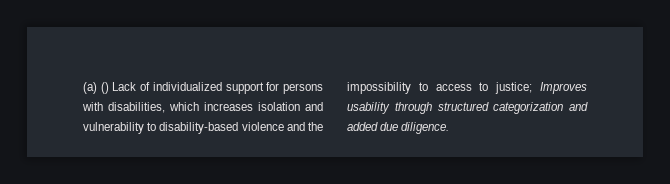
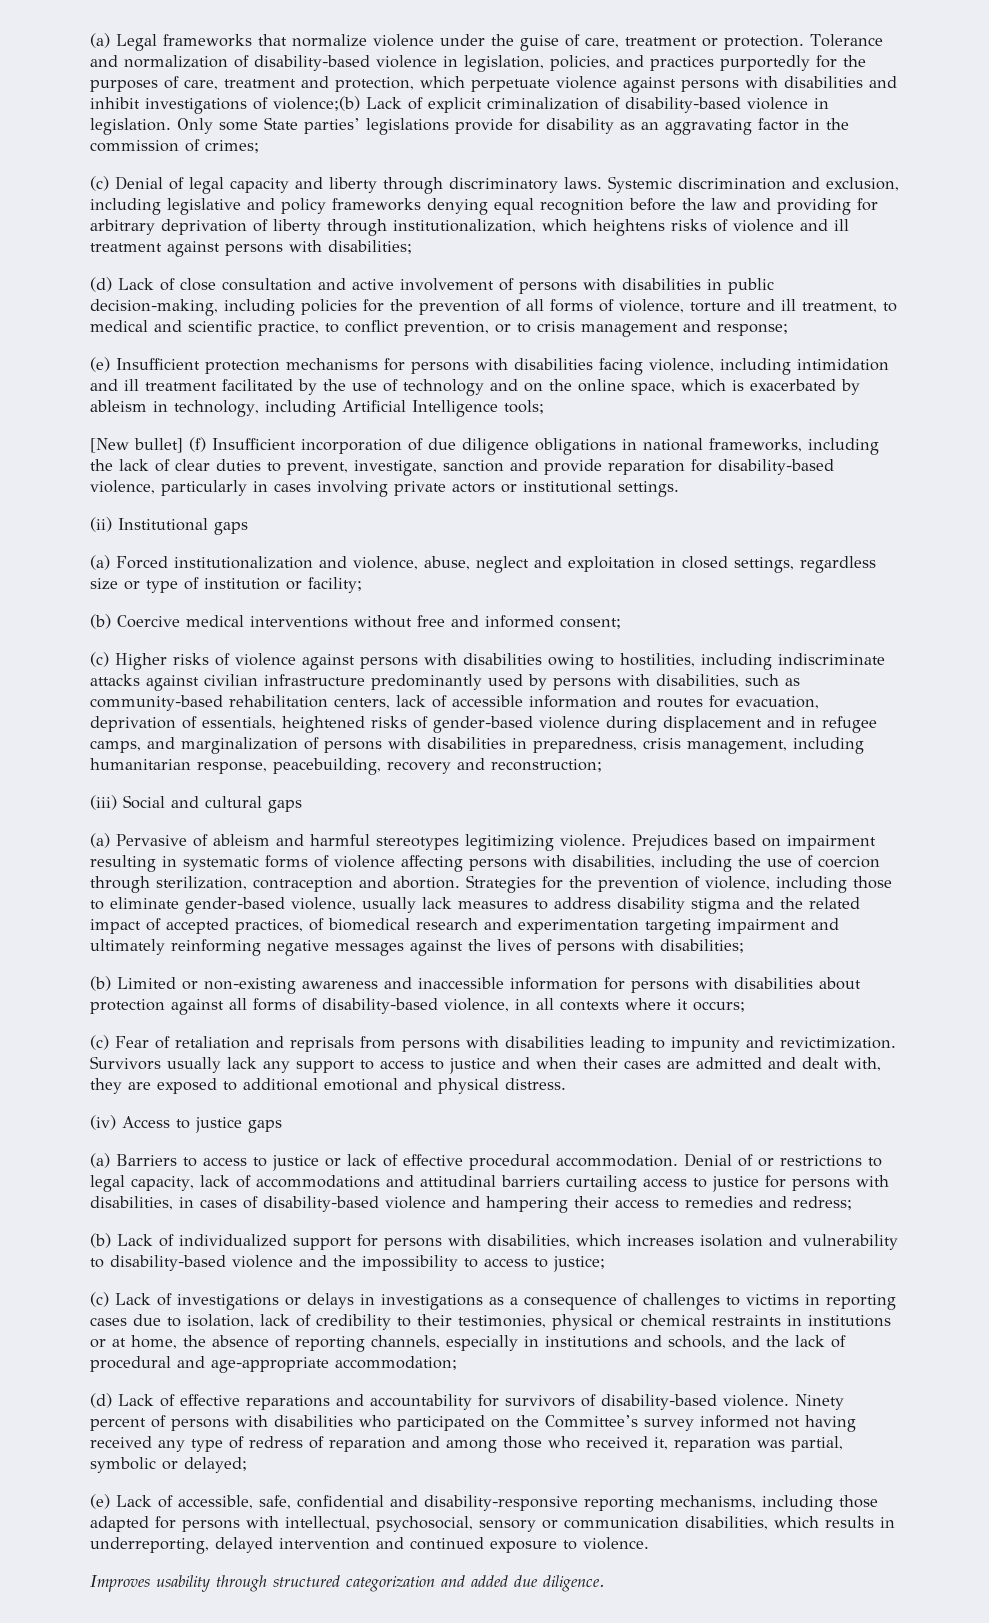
- (a) () Lack of individualized support for persons with disabilities, which increases isolation and vulnerability to disability-based violence and the impossibility to access to justice; Improves usability through structured categorization and added due diligence.
+ (a) Legal frameworks that normalize violence under the guise of care, treatment or protection. Tolerance and normalization of disability-based violence in legislation, policies, and practices purportedly for the purposes of care, treatment and protection, which perpetuate violence against persons with disabilities and inhibit investigations of violence;(b) Lack of explicit criminalization of disability-based violence in legislation. Only some State parties’ legislations provide for disability as an aggravating factor in the commission of crimes;
+ (c) Denial of legal capacity and liberty through discriminatory laws. Systemic discrimination and exclusion, including legislative and policy frameworks denying equal recognition before the law and providing for arbitrary deprivation of liberty through institutionalization, which heightens risks of violence and ill treatment against persons with disabilities;
+ (d) Lack of close consultation and active involvement of persons with disabilities in public decision-making, including policies for the prevention of all forms of violence, torture and ill treatment, to medical and scientific practice, to conflict prevention, or to crisis management and response;
+ (e) Insufficient protection mechanisms for persons with disabilities facing violence, including intimidation and ill treatment facilitated by the use of technology and on the online space, which is exacerbated by ableism in technology, including Artificial Intelligence tools;
+ [New bullet] (f) Insufficient incorporation of due diligence obligations in national frameworks, including the lack of clear duties to prevent, investigate, sanction and provide reparation for disability-based violence, particularly in cases involving private actors or institutional settings.
+ (ii) Institutional gaps
+ (a) Forced institutionalization and violence, abuse, neglect and exploitation in closed settings, regardless size or type of institution or facility;
+ (b) Coercive medical interventions without free and informed consent;
+ (c) Higher risks of violence against persons with disabilities owing to hostilities, including indiscriminate attacks against civilian infrastructure predominantly used by persons with disabilities, such as community-based rehabilitation centers, lack of accessible information and routes for evacuation, deprivation of essentials, heightened risks of gender-based violence during displacement and in refugee camps, and marginalization of persons with disabilities in preparedness, crisis management, including humanitarian response, peacebuilding, recovery and reconstruction;
+ (iii) Social and cultural gaps
+ (a) Pervasive of ableism and harmful stereotypes legitimizing violence. Prejudices based on impairment resulting in systematic forms of violence affecting persons with disabilities, including the use of coercion through sterilization, contraception and abortion. Strategies for the prevention of violence, including those to eliminate gender-based violence, usually lack measures to address disability stigma and the related impact of accepted practices, of biomedical research and experimentation targeting impairment and ultimately reinforming negative messages against the lives of persons with disabilities;
+ (b) Limited or non-existing awareness and inaccessible information for persons with disabilities about protection against all forms of disability-based violence, in all contexts where it occurs;
+ (c) Fear of retaliation and reprisals from persons with disabilities leading to impunity and revictimization. Survivors usually lack any support to access to justice and when their cases are admitted and dealt with, they are exposed to additional emotional and physical distress.
+ (iv) Access to justice gaps
+ (a) Barriers to access to justice or lack of effective procedural accommodation. Denial of or restrictions to legal capacity, lack of accommodations and attitudinal barriers curtailing access to justice for persons with disabilities, in cases of disability-based violence and hampering their access to remedies and redress;
+ (b) Lack of individualized support for persons with disabilities, which increases isolation and vulnerability to disability-based violence and the impossibility to access to justice;
+ (c) Lack of investigations or delays in investigations as a consequence of challenges to victims in reporting cases due to isolation, lack of credibility to their testimonies, physical or chemical restraints in institutions or at home, the absence of reporting channels, especially in institutions and schools, and the lack of procedural and age-appropriate accommodation;
+ (d) Lack of effective reparations and accountability for survivors of disability-based violence. Ninety percent of persons with disabilities who participated on the Committee’s survey informed not having received any type of redress of reparation and among those who received it, reparation was partial, symbolic or delayed;
+ (e) Lack of accessible, safe, confidential and disability-responsive reporting mechanisms, including those adapted for persons with intellectual, psychosocial, sensory or communication disabilities, which results in underreporting, delayed intervention and continued exposure to violence.
+ Improves usability through structured categorization and added due diligence.

